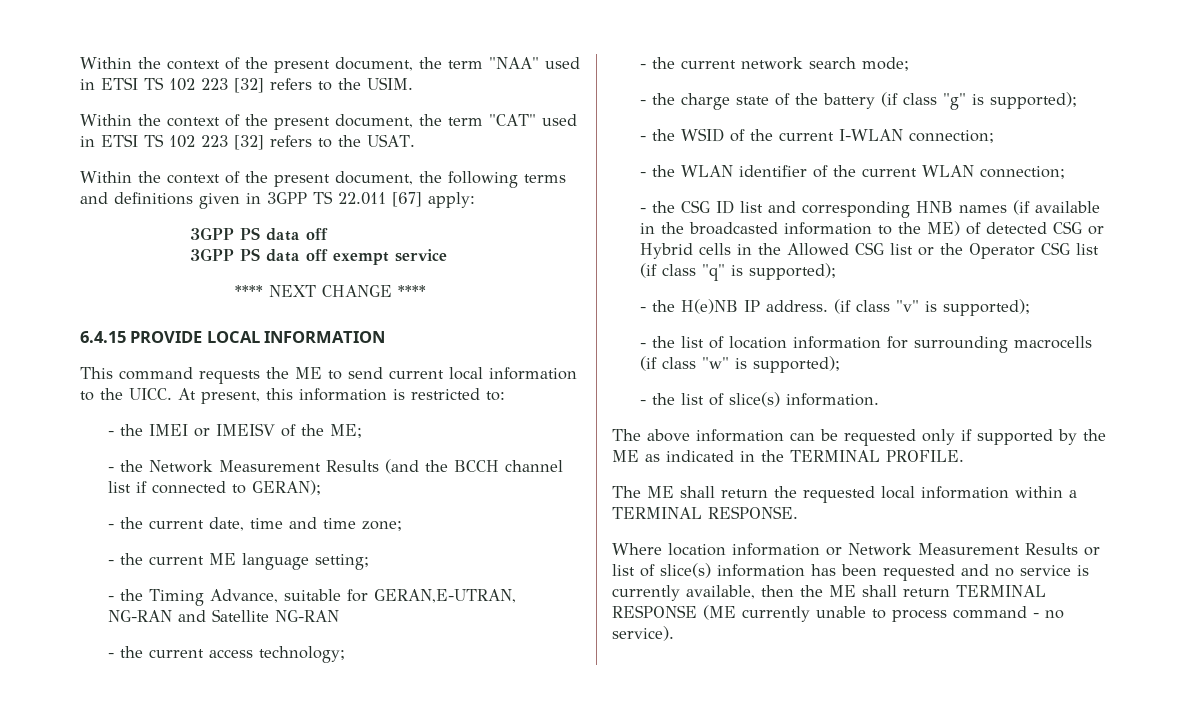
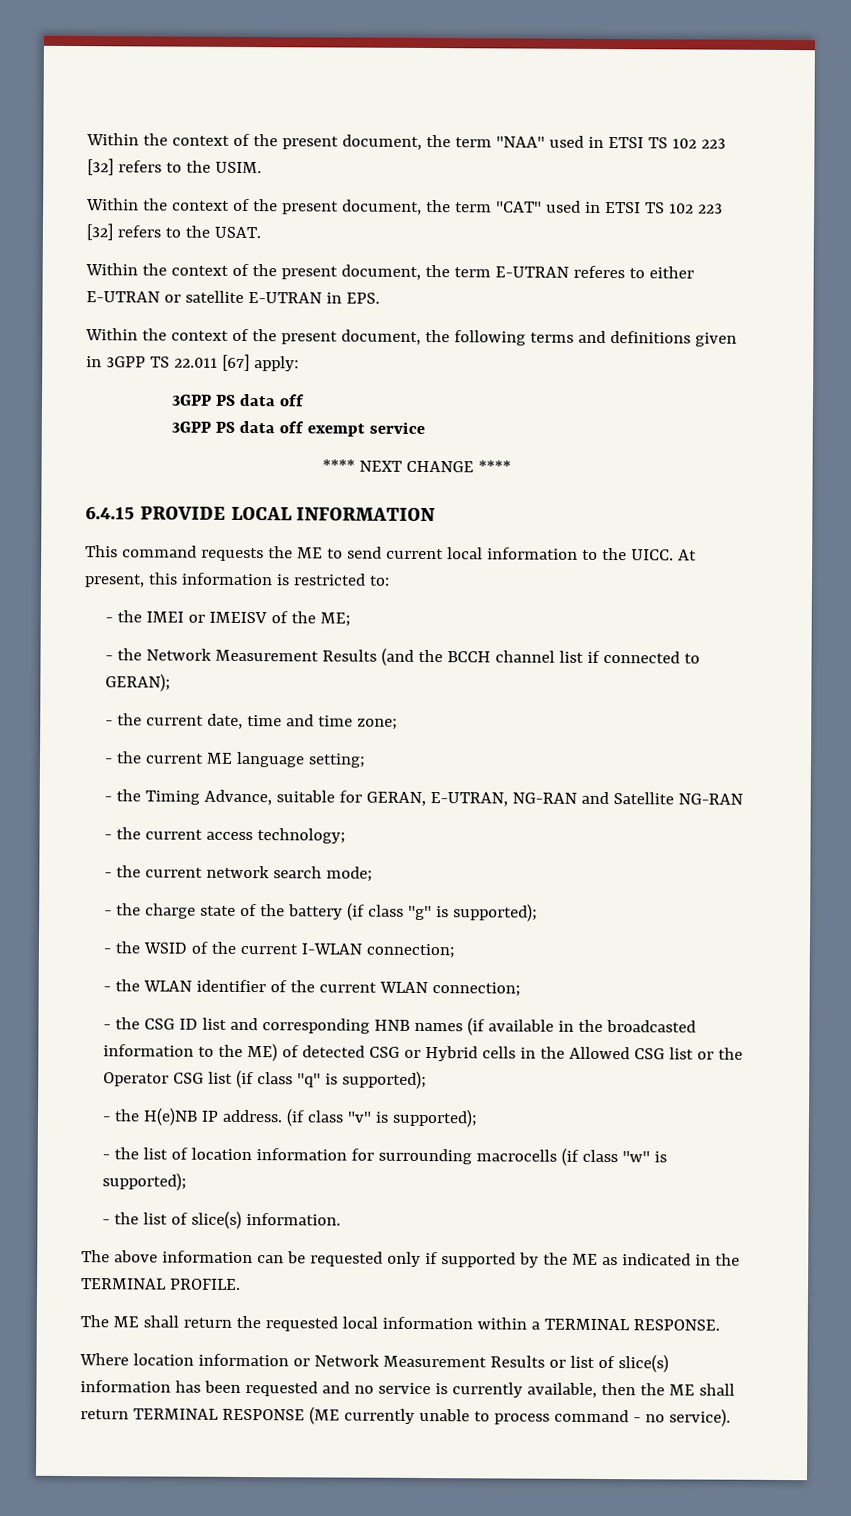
+ Within the context of the present document, the term E-UTRAN referes to either E-UTRAN or satellite E-UTRAN in EPS.
- - the Timing Advance, suitable for GERAN,E-UTRAN, NG-RAN and Satellite NG-RAN
+ - the Timing Advance, suitable for GERAN, E-UTRAN, NG-RAN and Satellite NG-RAN

